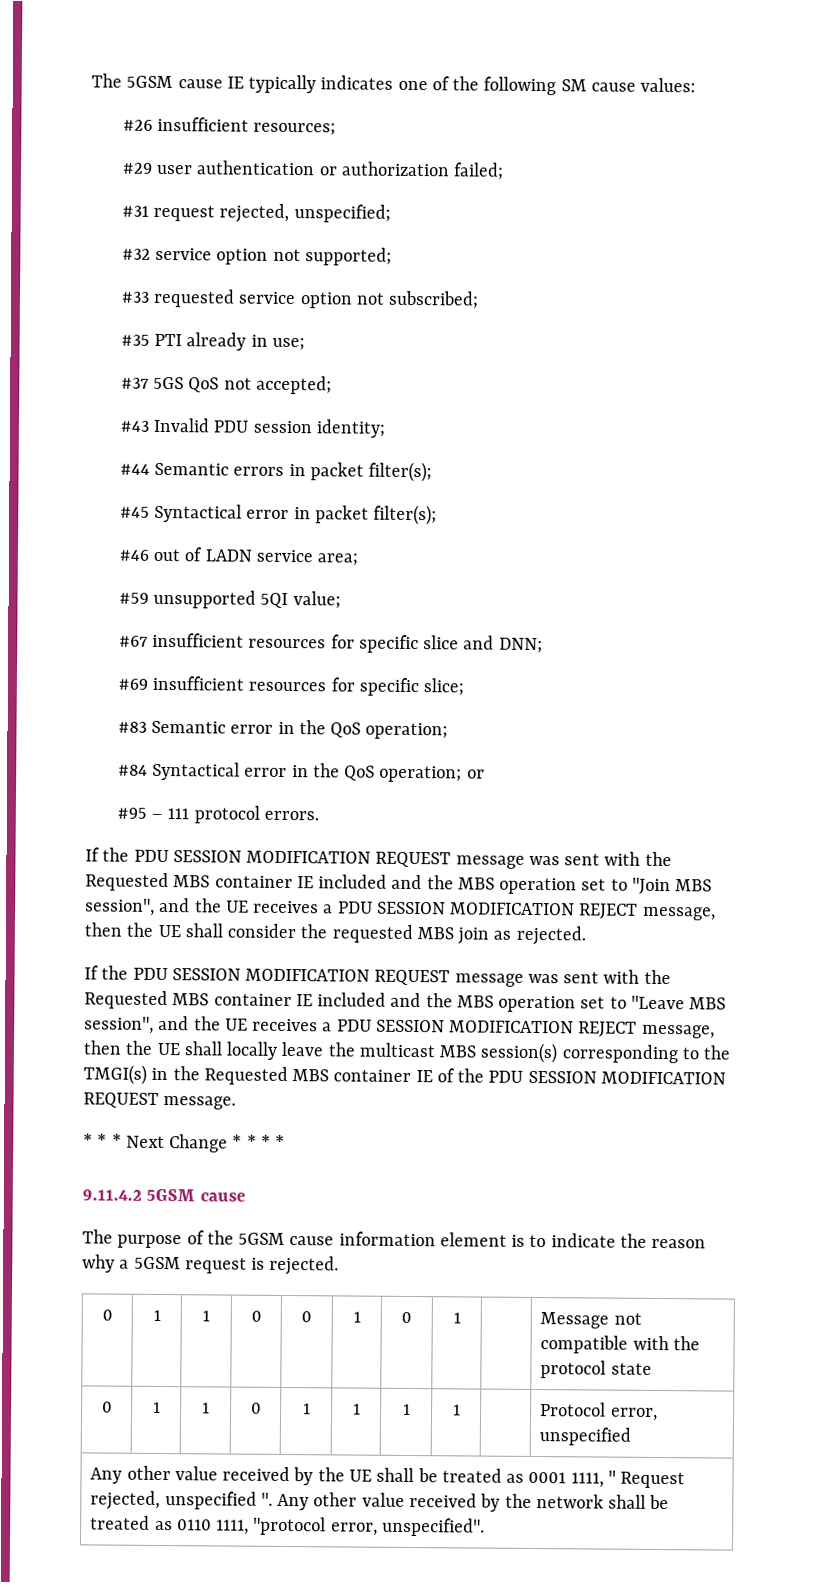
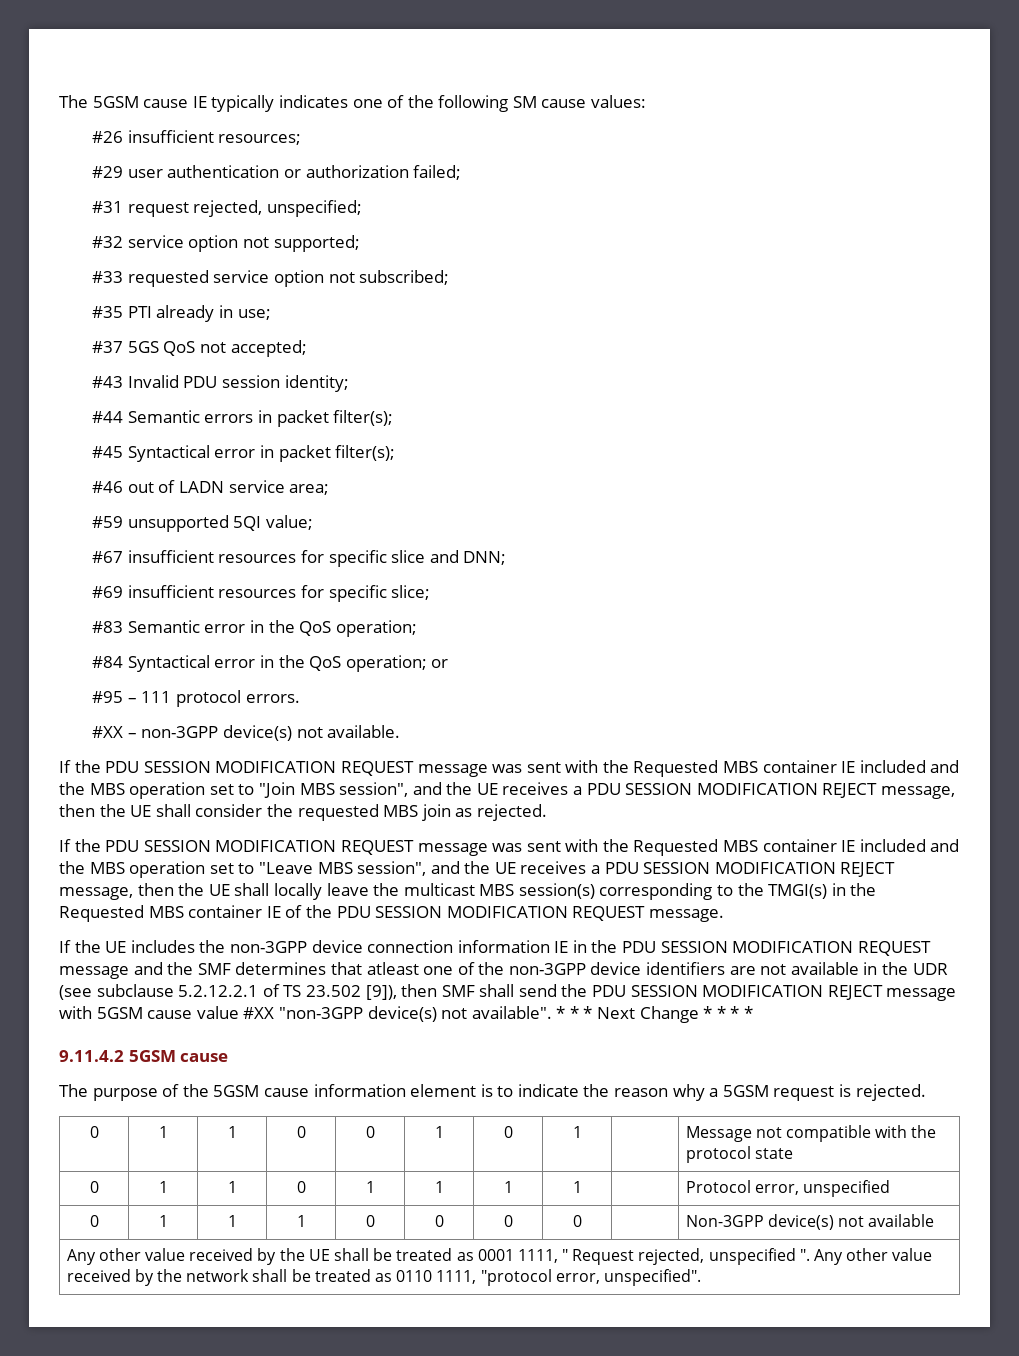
+ #XX – non-3GPP device(s) not available.
+ If the UE includes the non-3GPP device connection information IE in the PDU SESSION MODIFICATION REQUEST message and the SMF determines that atleast one of the non-3GPP device identifiers are not available in the UDR (see subclause 5.2.12.2.1 of TS 23.502 [9]), then SMF shall send the PDU SESSION MODIFICATION REJECT message with 5GSM cause value #XX "non-3GPP device(s) not available".
+ 0 | 1 | 1 | 1 | 0 | 0 | 0 | 0 | | Non-3GPP device(s) not available

